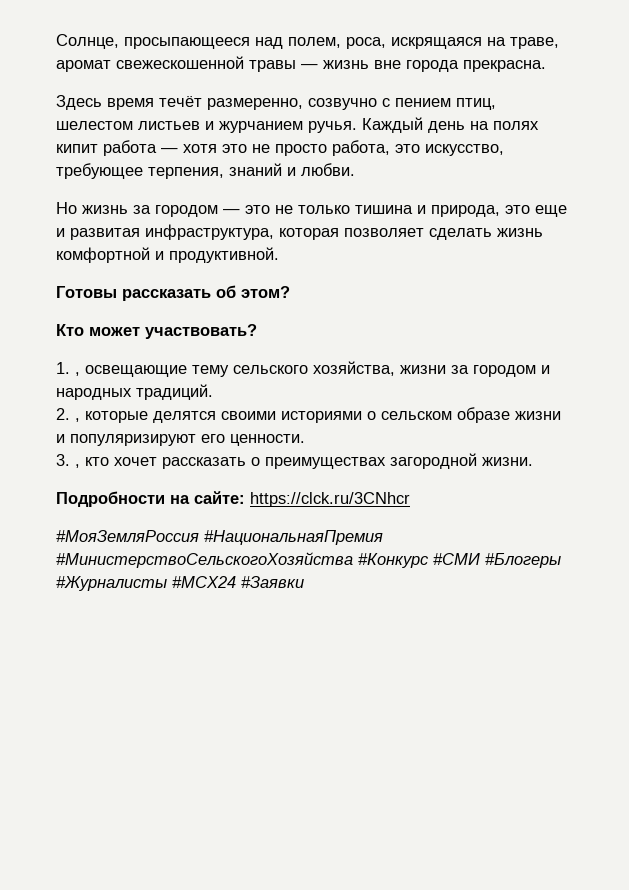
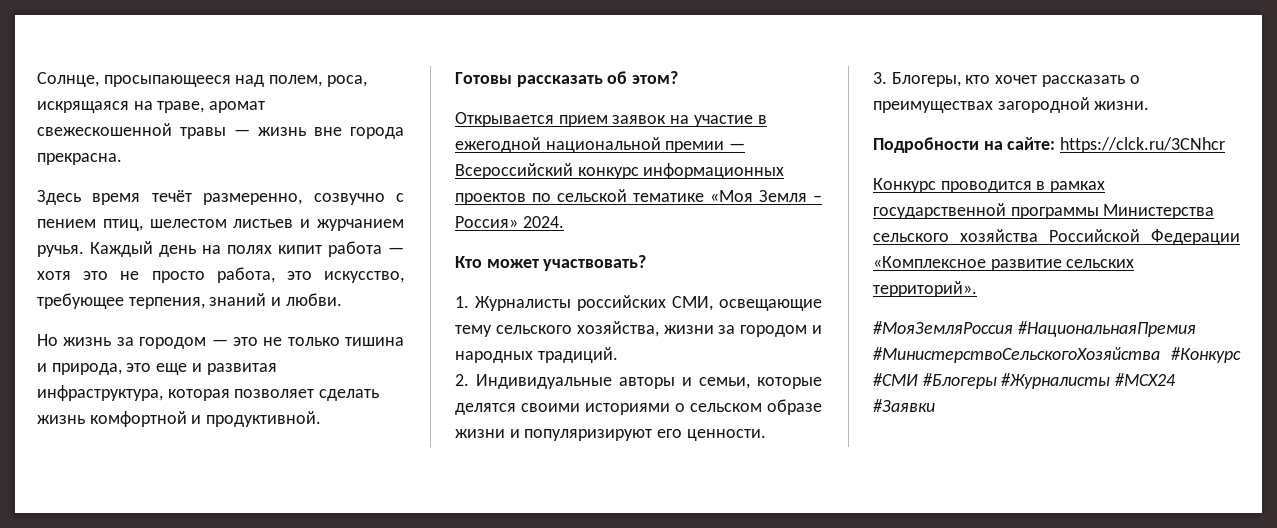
+ Открывается прием заявок на участие в ежегодной национальной премии — Всероссийский конкурс информационных проектов по сельской тематике «Моя Земля – Россия» 2024.
- 1. , освещающие тему сельского хозяйства, жизни за городом и народных традиций.
+ 1. Журналисты российских СМИ, освещающие тему сельского хозяйства, жизни за городом и народных традиций.
- 2. , которые делятся своими историями о сельском образе жизни и популяризируют его ценности.
+ 2. Индивидуальные авторы и семьи, которые делятся своими историями о сельском образе жизни и популяризируют его ценности.
- 3. , кто хочет рассказать о преимуществах загородной жизни.
+ 3. Блогеры, кто хочет рассказать о преимуществах загородной жизни.
+ Конкурс проводится в рамках государственной программы Министерства сельского хозяйства Российской Федерации «Комплексное развитие сельских территорий».

